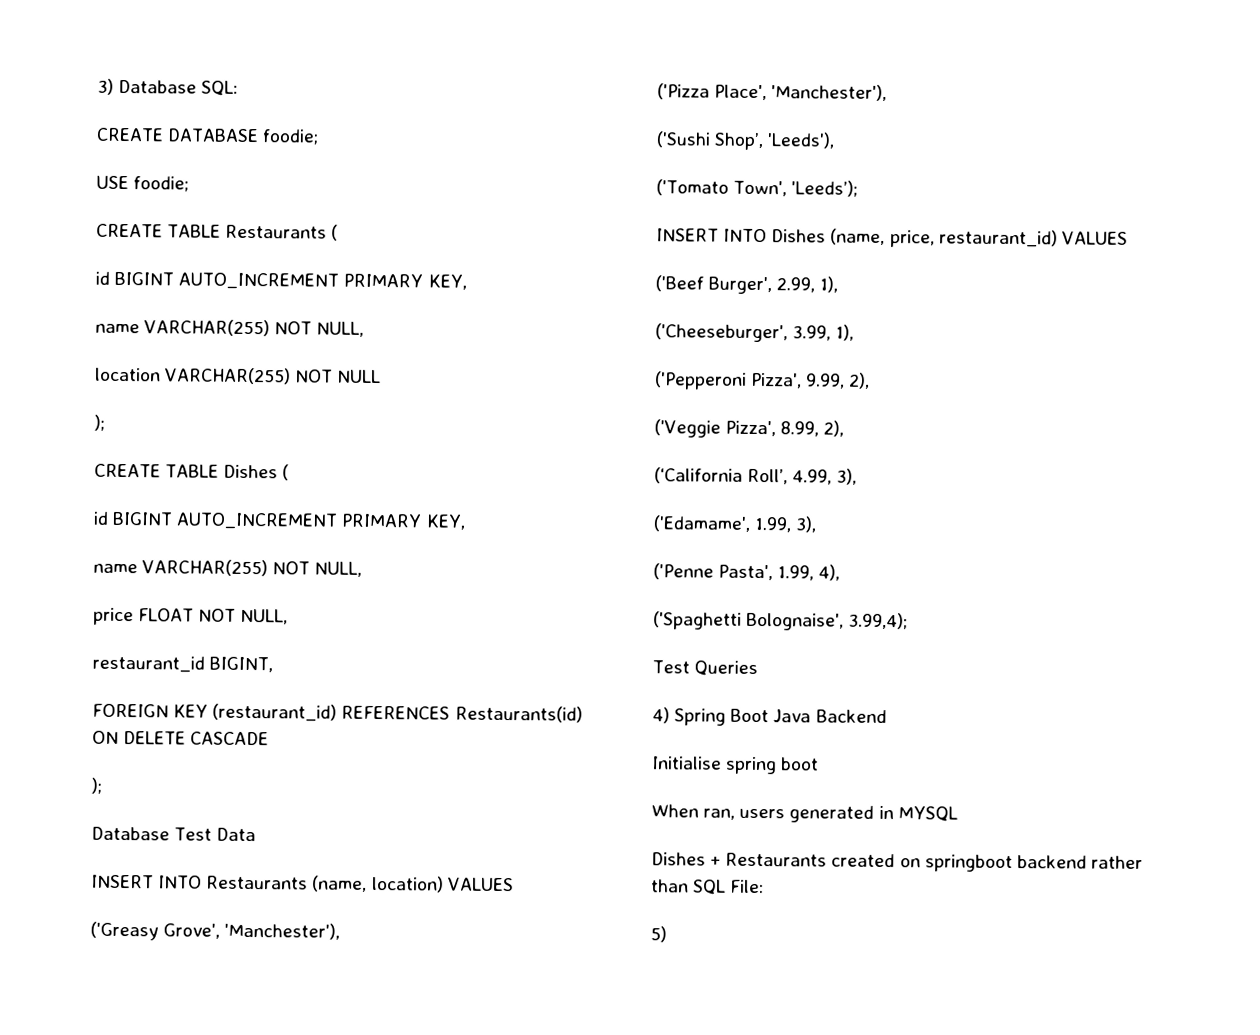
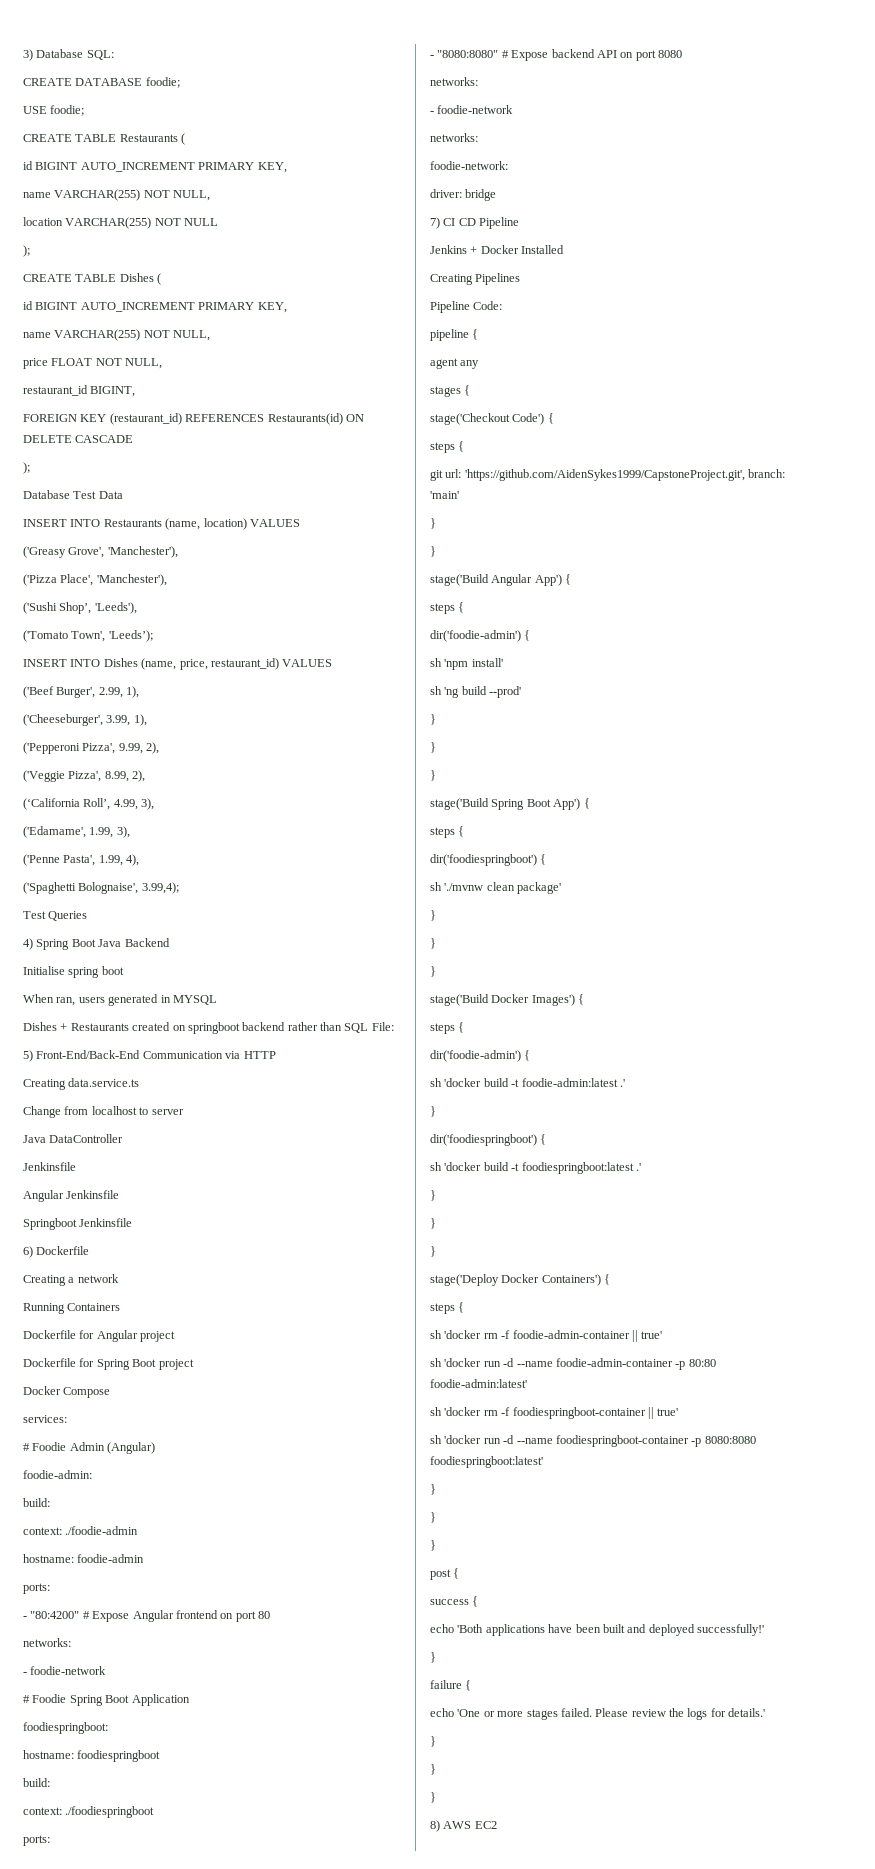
- 5)
+ 5) Front-End/Back-End Communication via HTTP
+ Creating data.service.ts
+ Change from localhost to server
+ Java DataController
+ Jenkinsfile
+ Angular Jenkinsfile
+ Springboot Jenkinsfile
+ 6) Dockerfile
+ Creating a network
+ Running Containers
+ Dockerfile for Angular project
+ Dockerfile for Spring Boot project
+ Docker Compose
+ services:
+ # Foodie Admin (Angular)
+ foodie-admin:
+ build:
+ context: ./foodie-admin
+ hostname: foodie-admin
+ ports:
+ - "80:4200" # Expose Angular frontend on port 80
+ networks:
+ - foodie-network
+ # Foodie Spring Boot Application
+ foodiespringboot:
+ hostname: foodiespringboot
+ build:
+ context: ./foodiespringboot
+ ports:
+ - "8080:8080" # Expose backend API on port 8080
+ networks:
+ - foodie-network
+ networks:
+ foodie-network:
+ driver: bridge
+ 7) CI CD Pipeline
+ Jenkins + Docker Installed
+ Creating Pipelines
+ Pipeline Code:
+ pipeline {
+ agent any
+ stages {
+ stage('Checkout Code') {
+ steps {
+ git url: 'https://github.com/AidenSykes1999/CapstoneProject.git', branch: 'main'
+ }
+ }
+ stage('Build Angular App') {
+ steps {
+ dir('foodie-admin') {
+ sh 'npm install'
+ sh 'ng build --prod'
+ }
+ }
+ }
+ stage('Build Spring Boot App') {
+ steps {
+ dir('foodiespringboot') {
+ sh './mvnw clean package'
+ }
+ }
+ }
+ stage('Build Docker Images') {
+ steps {
+ dir('foodie-admin') {
+ sh 'docker build -t foodie-admin:latest .'
+ }
+ dir('foodiespringboot') {
+ sh 'docker build -t foodiespringboot:latest .'
+ }
+ }
+ }
+ stage('Deploy Docker Containers') {
+ steps {
+ sh 'docker rm -f foodie-admin-container || true'
+ sh 'docker run -d --name foodie-admin-container -p 80:80 foodie-admin:latest'
+ sh 'docker rm -f foodiespringboot-container || true'
+ sh 'docker run -d --name foodiespringboot-container -p 8080:8080 foodiespringboot:latest'
+ }
+ }
+ }
+ post {
+ success {
+ echo 'Both applications have been built and deployed successfully!'
+ }
+ failure {
+ echo 'One or more stages failed. Please review the logs for details.'
+ }
+ }
+ }
+ 8) AWS EC2

